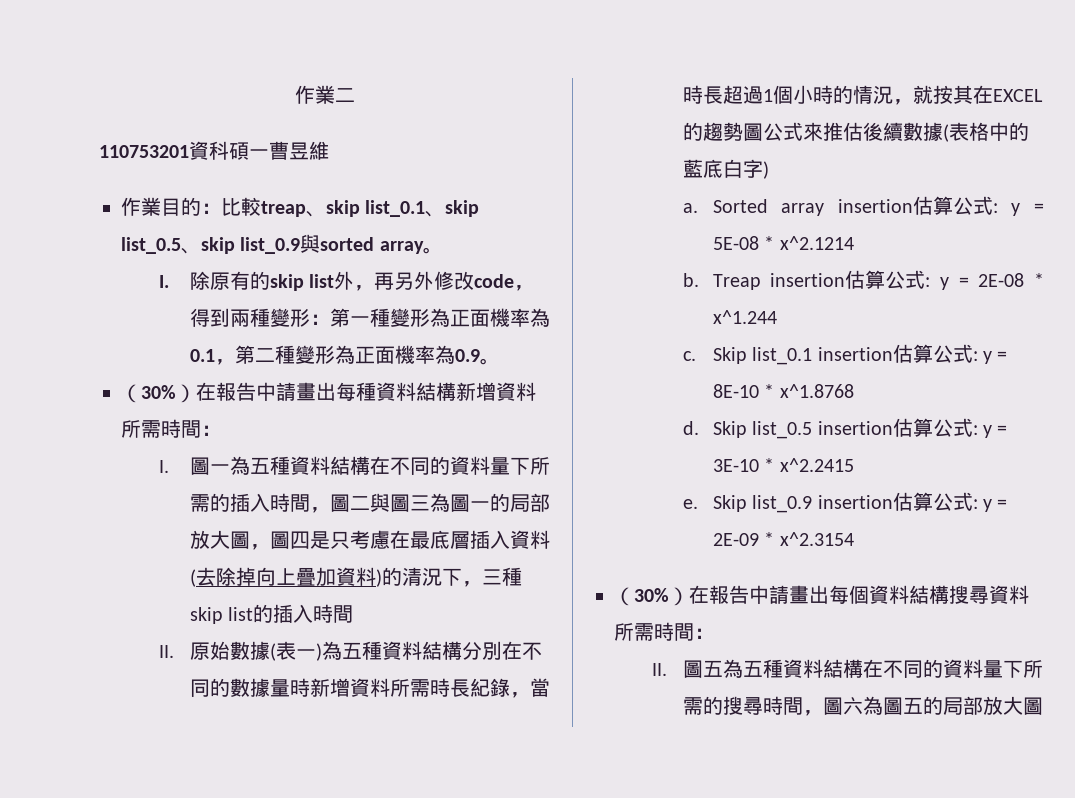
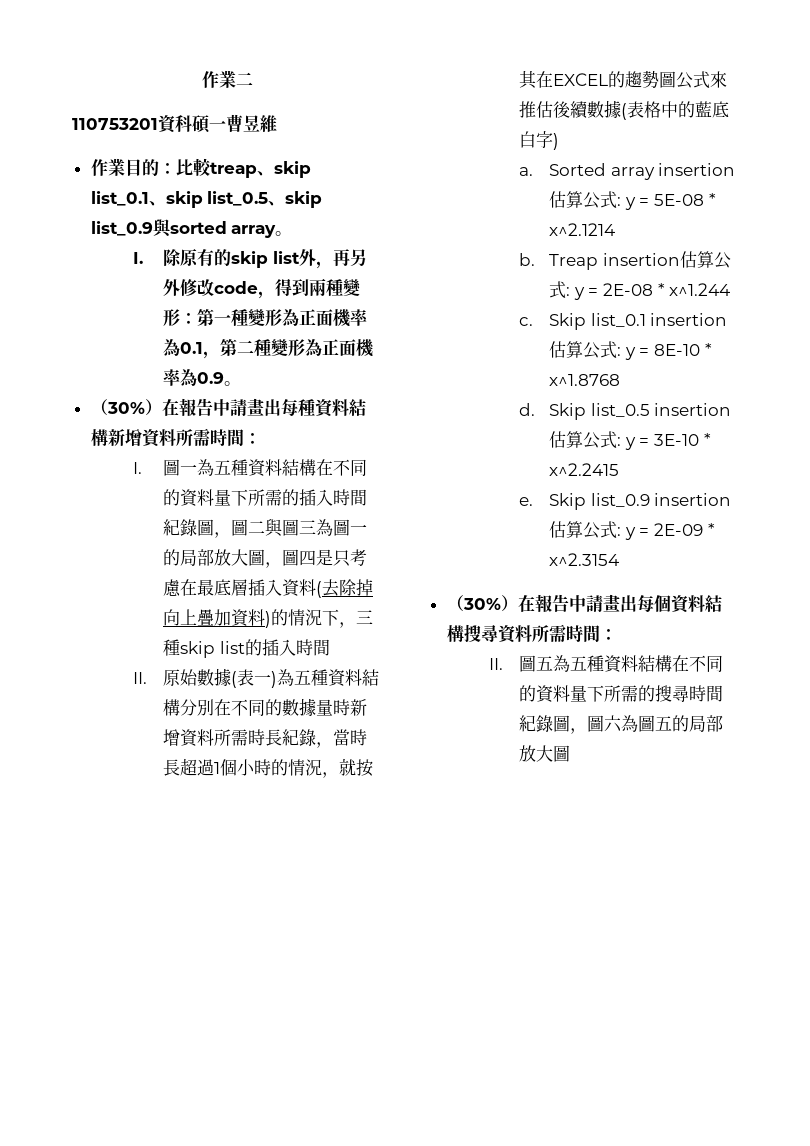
- I.圖一為五種資料結構在不同的資料量下所需的插入時間，圖二與圖三為圖一的局部放大圖，圖四是只考慮在最底層插入資料(去除掉向上疊加資料)的清況下，三種skip list的插入時間
+ I.圖一為五種資料結構在不同的資料量下所需的插入時間紀錄圖，圖二與圖三為圖一的局部放大圖，圖四是只考慮在最底層插入資料(去除掉向上疊加資料)的情況下，三種skip list的插入時間
- II.圖五為五種資料結構在不同的資料量下所需的搜尋時間，圖六為圖五的局部放大圖
+ II.圖五為五種資料結構在不同的資料量下所需的搜尋時間紀錄圖，圖六為圖五的局部放大圖

